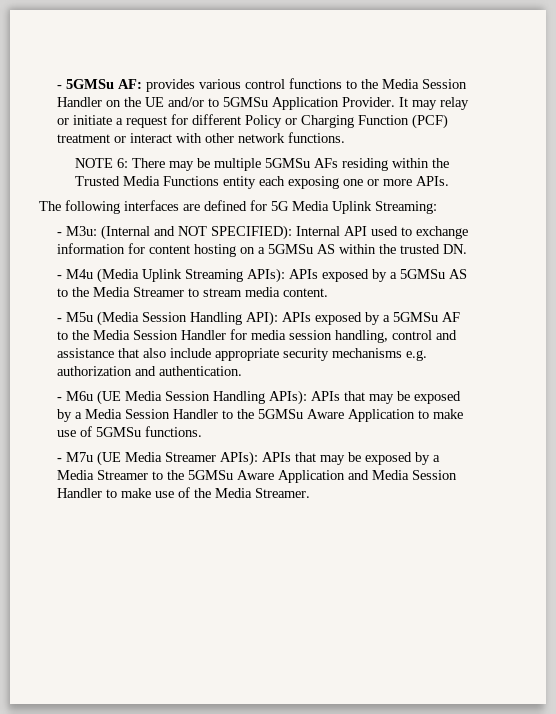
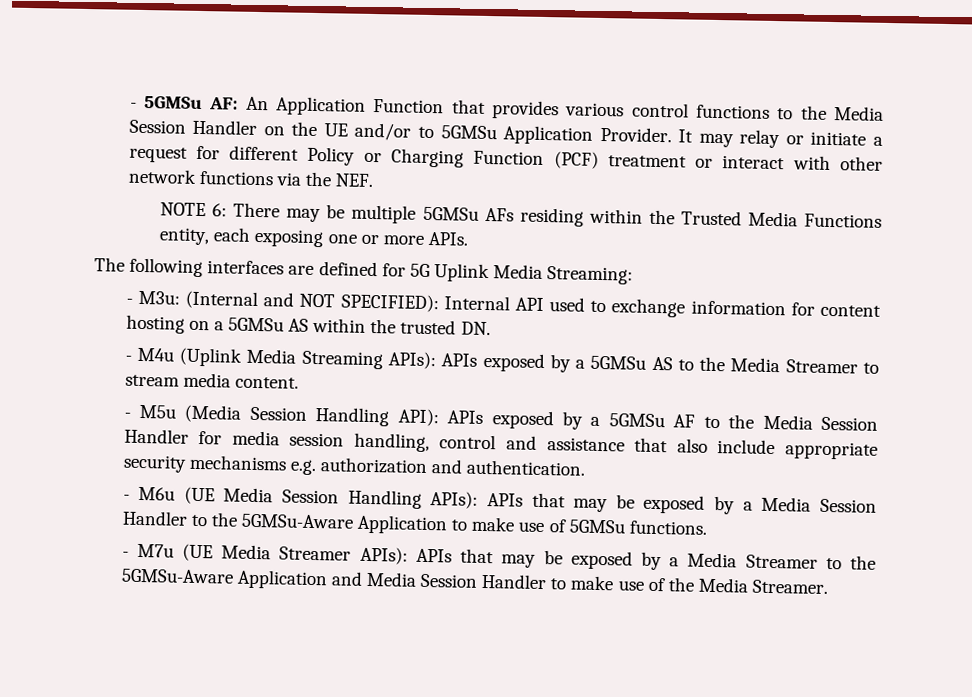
- - 5GMSu AF: provides various control functions to the Media Session Handler on the UE and/or to 5GMSu Application Provider.
+ - 5GMSu AF: An Application Function that provides various control functions to the Media Session Handler on the UE and/or to 5GMSu Application Provider.
- It may relay or initiate a request for different Policy or Charging Function (PCF) treatment or interact with other network functions.
+ It may relay or initiate a request for different Policy or Charging Function (PCF) treatment or interact with other network functions via the NEF.
- NOTE 6: There may be multiple 5GMSu AFs residing within the Trusted Media Functions entity each exposing one or more APIs.
+ NOTE 6: There may be multiple 5GMSu AFs residing within the Trusted Media Functions entity, each exposing one or more APIs.
- The following interfaces are defined for 5G Media Uplink Streaming:
+ The following interfaces are defined for 5G Uplink Media Streaming:
- - M4u (Media Uplink Streaming APIs): APIs exposed by a 5GMSu AS to the Media Streamer to stream media content.
+ - M4u (Uplink Media Streaming APIs): APIs exposed by a 5GMSu AS to the Media Streamer to stream media content.
- - M6u (UE Media Session Handling APIs): APIs that may be exposed by a Media Session Handler to the 5GMSu Aware Application to make use of 5GMSu functions.
+ - M6u (UE Media Session Handling APIs): APIs that may be exposed by a Media Session Handler to the 5GMSu-Aware Application to make use of 5GMSu functions.
- - M7u (UE Media Streamer APIs): APIs that may be exposed by a Media Streamer to the 5GMSu Aware Application and Media Session Handler to make use of the Media Streamer.
+ - M7u (UE Media Streamer APIs): APIs that may be exposed by a Media Streamer to the 5GMSu-Aware Application and Media Session Handler to make use of the Media Streamer.

